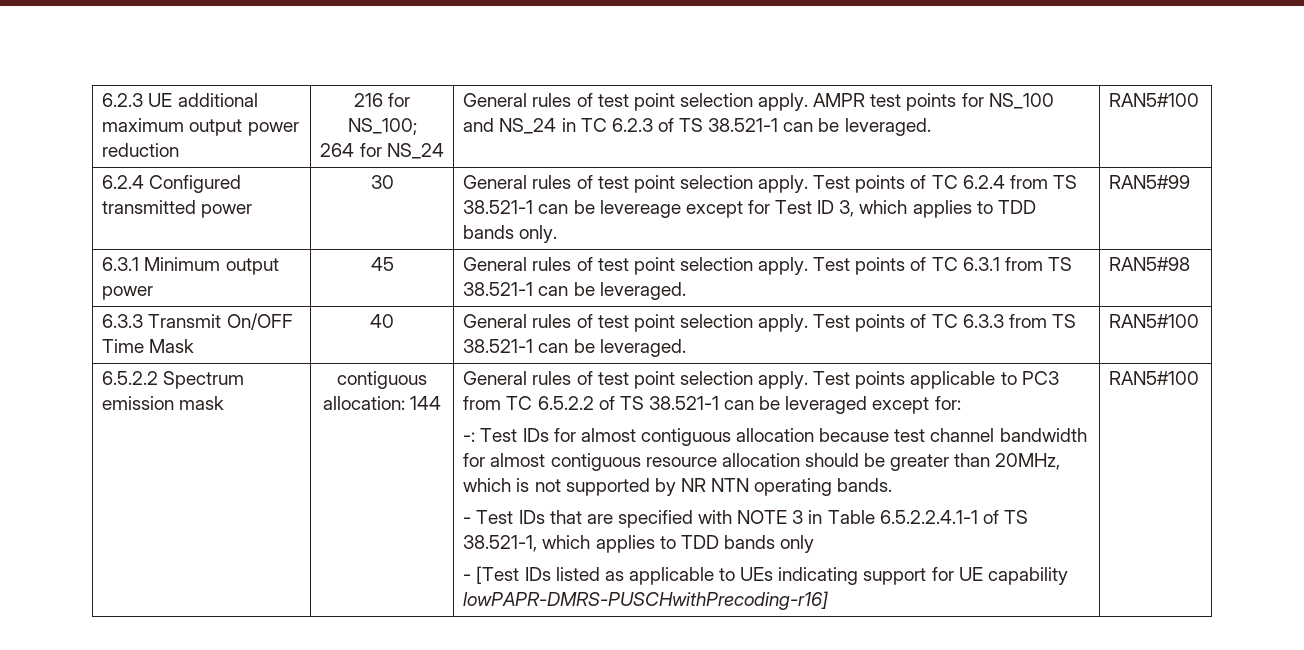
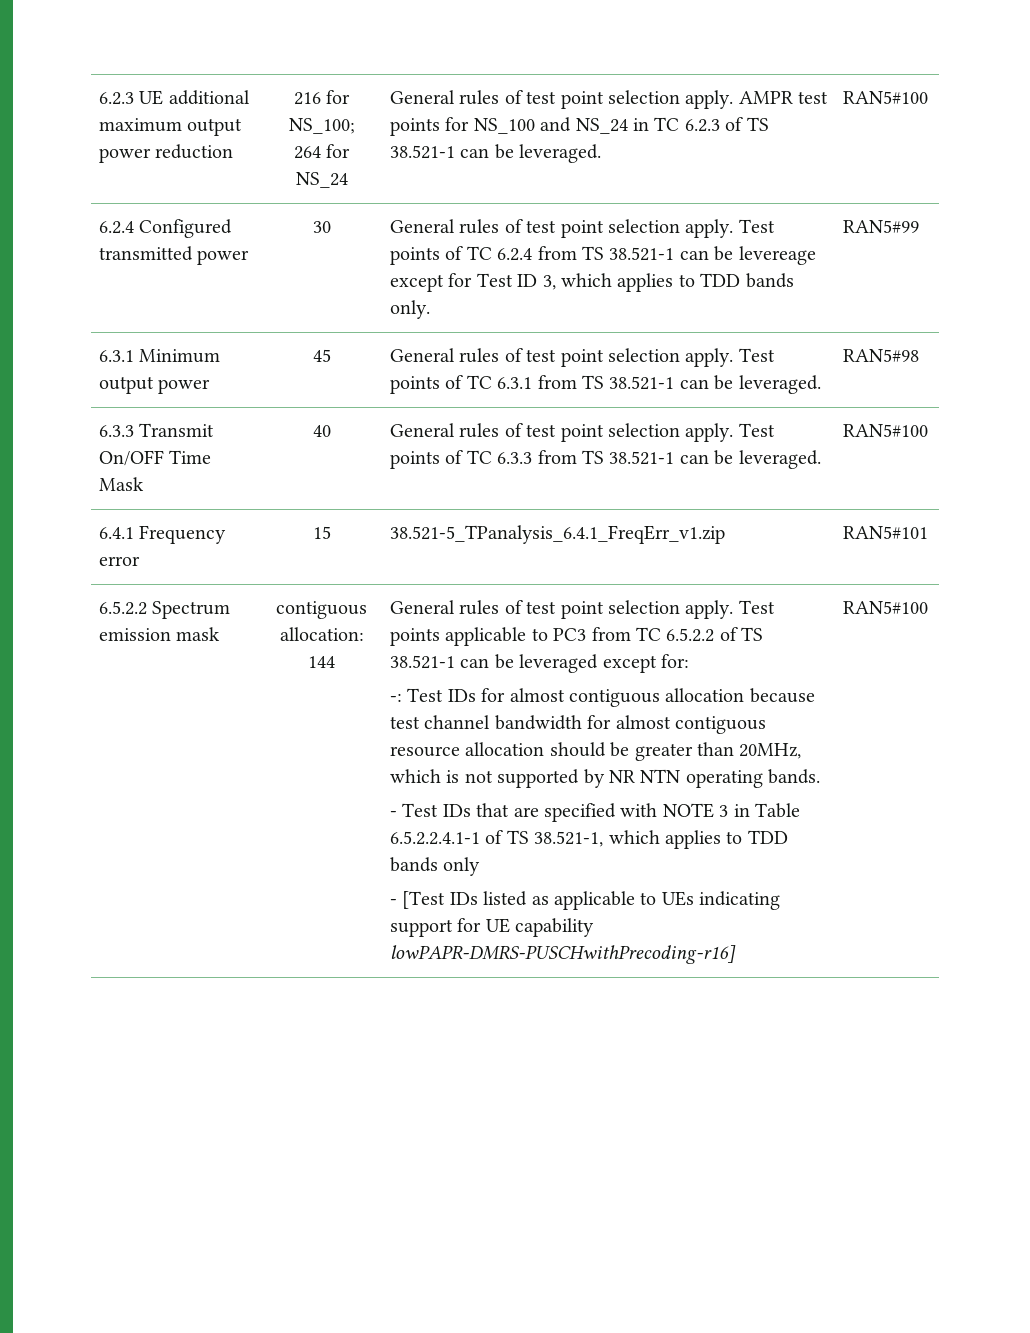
+ 6.4.1 Frequency error | 15 | 38.521-5_TPanalysis_6.4.1_FreqErr_v1.zip | RAN5#101

